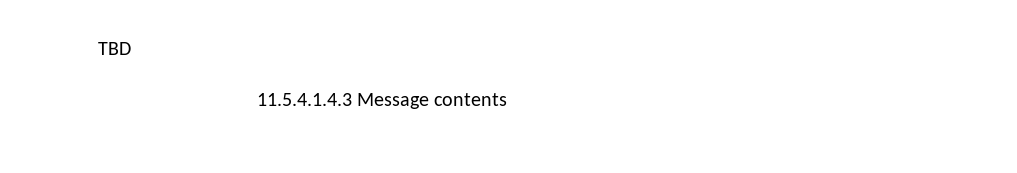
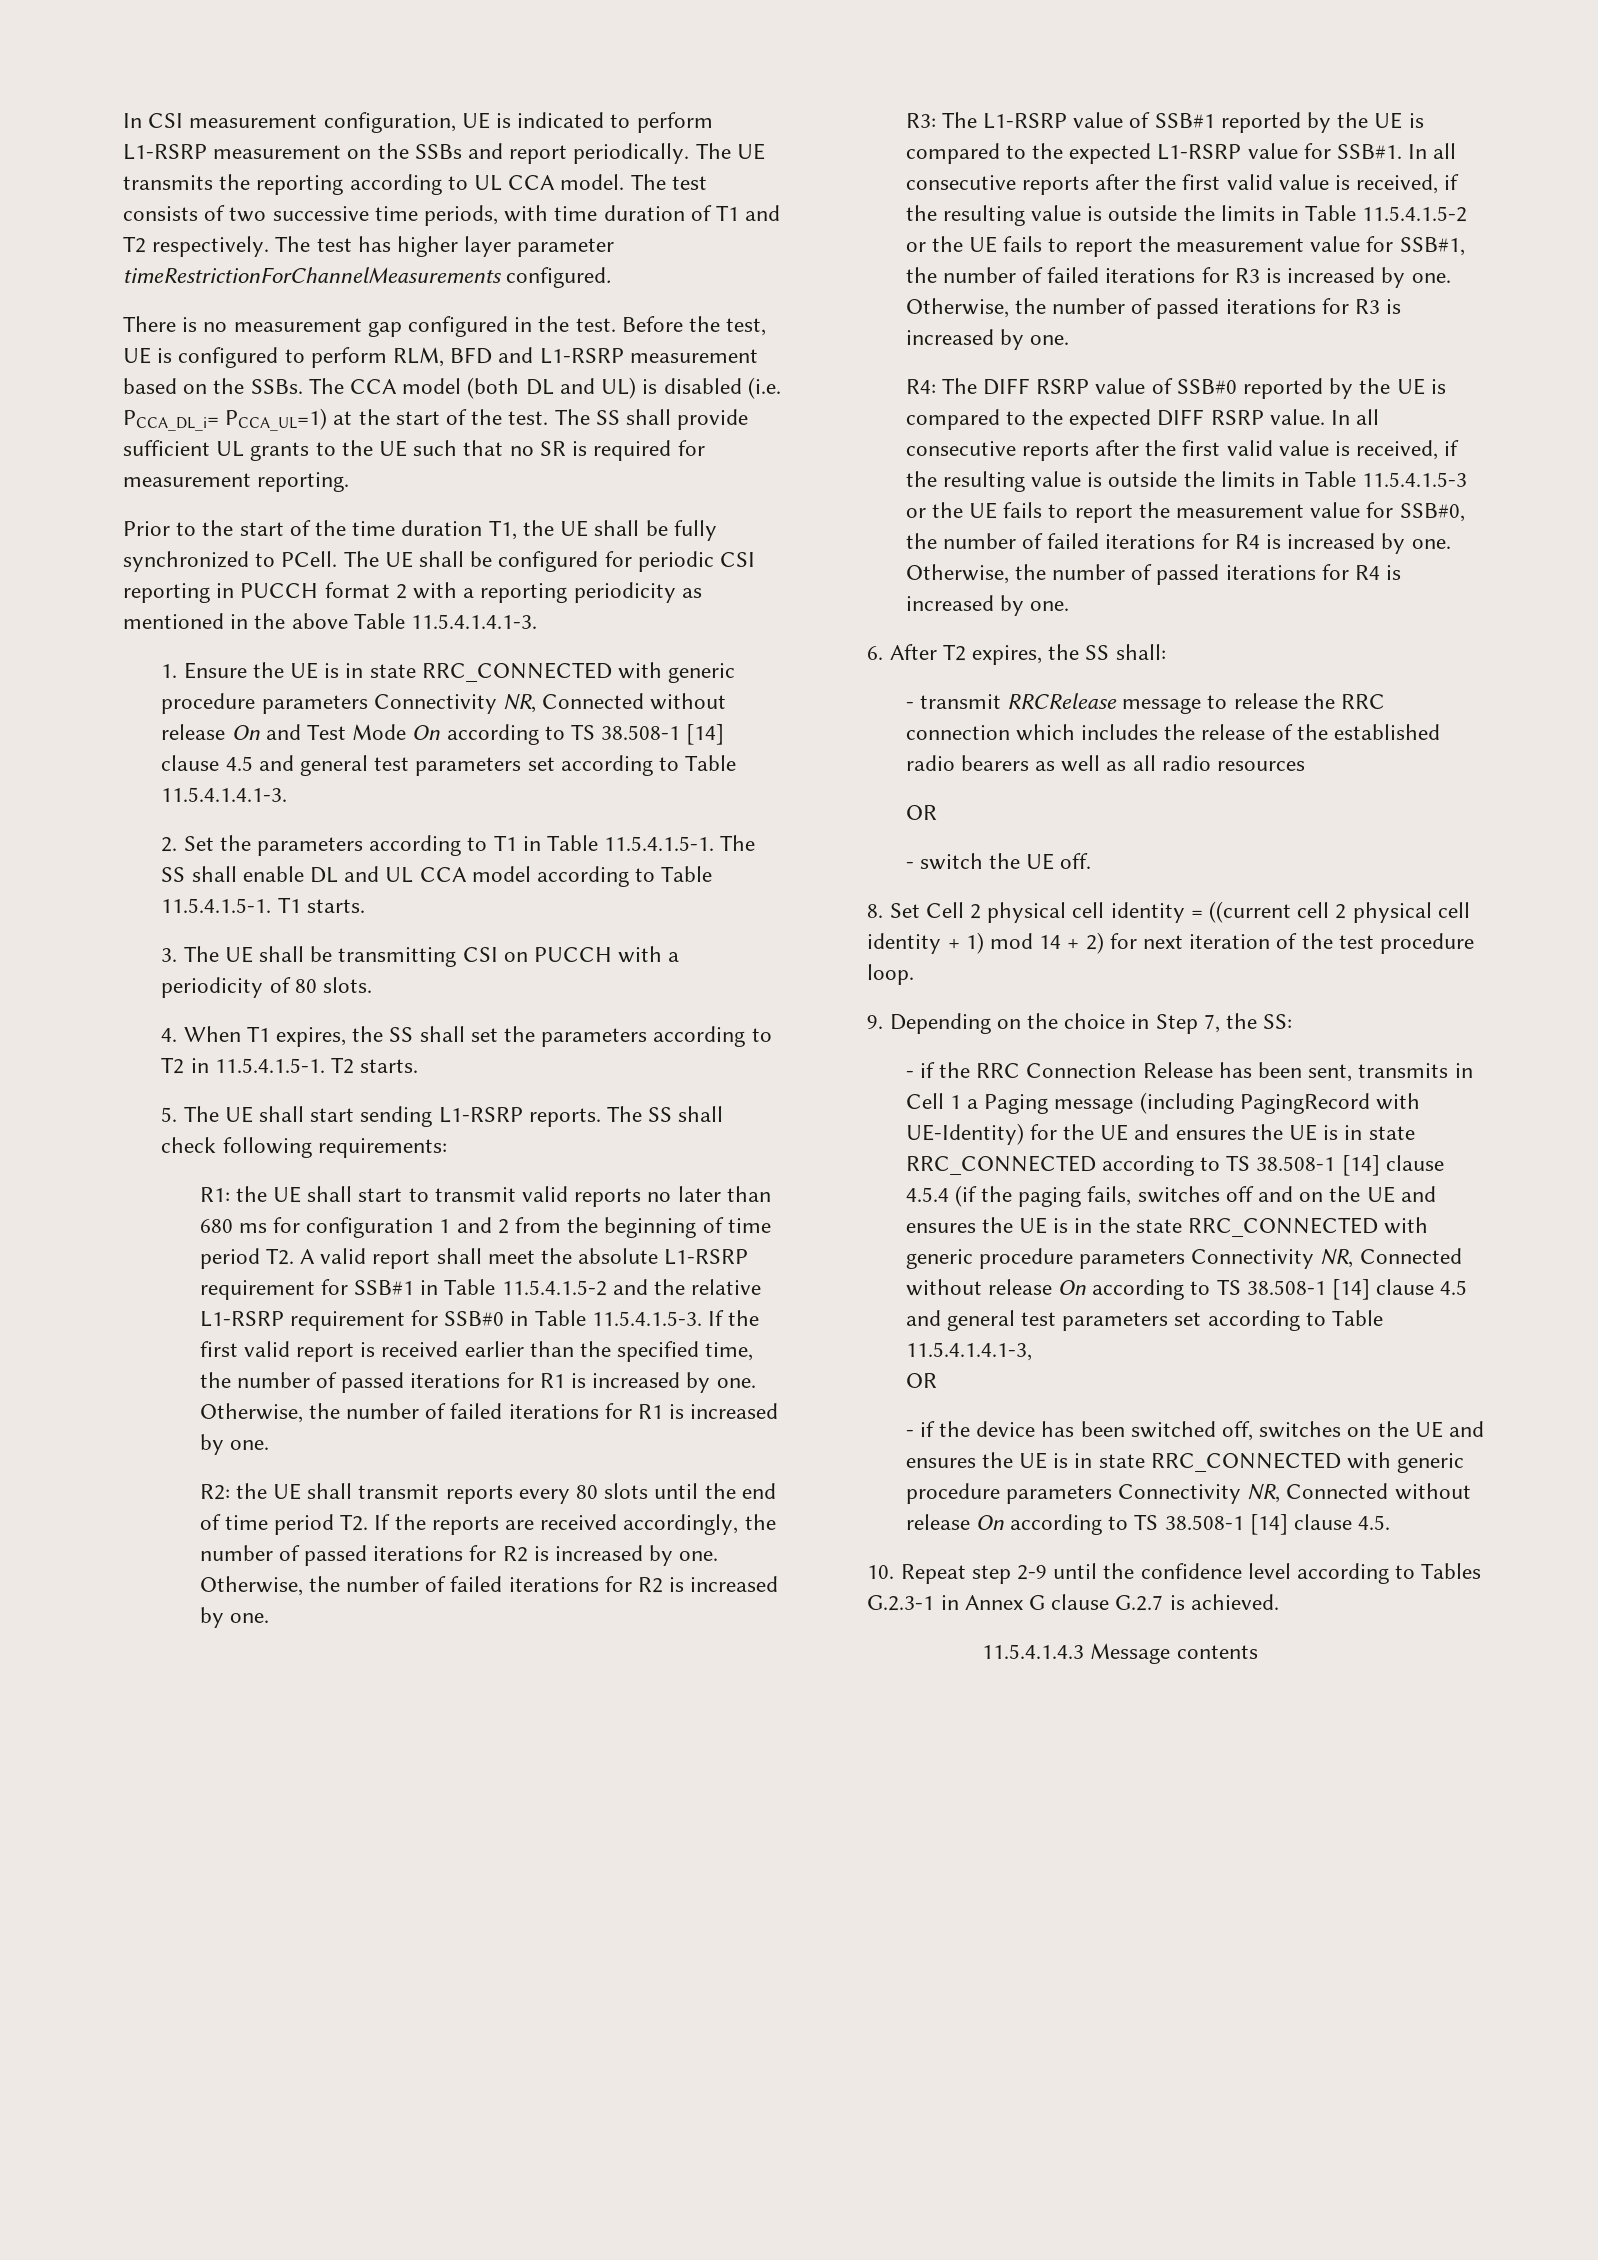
- TBD
+ In CSI measurement configuration, UE is indicated to perform L1-RSRP measurement on the SSBs and report periodically. The UE transmits the reporting according to UL CCA model. The test consists of two successive time periods, with time duration of T1 and T2 respectively. The test has higher layer parameter timeRestrictionForChannelMeasurements configured.
+ There is no measurement gap configured in the test. Before the test, UE is configured to perform RLM, BFD and L1-RSRP measurement based on the SSBs. The CCA model (both DL and UL) is disabled (i.e. PCCA_DL_i= PCCA_UL=1) at the start of the test. The SS shall provide sufficient UL grants to the UE such that no SR is required for measurement reporting.
+ Prior to the start of the time duration T1, the UE shall be fully synchronized to PCell. The UE shall be configured for periodic CSI reporting in PUCCH format 2 with a reporting periodicity as mentioned in the above Table 11.5.4.1.4.1-3.
+ 1. Ensure the UE is in state RRC_CONNECTED with generic procedure parameters Connectivity NR, Connected without release On and Test Mode On according to TS 38.508-1 [14] clause 4.5 and general test parameters set according to Table 11.5.4.1.4.1-3.
+ 2. Set the parameters according to T1 in Table 11.5.4.1.5-1. The SS shall enable DL and UL CCA model according to Table 11.5.4.1.5-1. T1 starts.
+ 3. The UE shall be transmitting CSI on PUCCH with a periodicity of 80 slots.
+ 4. When T1 expires, the SS shall set the parameters according to T2 in 11.5.4.1.5-1. T2 starts.
+ 5. The UE shall start sending L1-RSRP reports. The SS shall check following requirements:
+ R1: the UE shall start to transmit valid reports no later than 680 ms for configuration 1 and 2 from the beginning of time period T2. A valid report shall meet the absolute L1-RSRP requirement for SSB#1 in Table 11.5.4.1.5-2 and the relative L1-RSRP requirement for SSB#0 in Table 11.5.4.1.5-3. If the first valid report is received earlier than the specified time, the number of passed iterations for R1 is increased by one. Otherwise, the number of failed iterations for R1 is increased by one.
+ R2: the UE shall transmit reports every 80 slots until the end of time period T2. If the reports are received accordingly, the number of passed iterations for R2 is increased by one. Otherwise, the number of failed iterations for R2 is increased by one.
+ R3: The L1-RSRP value of SSB#1 reported by the UE is compared to the expected L1-RSRP value for SSB#1. In all consecutive reports after the first valid value is received, if the resulting value is outside the limits in Table 11.5.4.1.5-2 or the UE fails to report the measurement value for SSB#1, the number of failed iterations for R3 is increased by one. Otherwise, the number of passed iterations for R3 is increased by one.
+ R4: The DIFF RSRP value of SSB#0 reported by the UE is compared to the expected DIFF RSRP value. In all consecutive reports after the first valid value is received, if the resulting value is outside the limits in Table 11.5.4.1.5-3 or the UE fails to report the measurement value for SSB#0, the number of failed iterations for R4 is increased by one. Otherwise, the number of passed iterations for R4 is increased by one.
+ 6. After T2 expires, the SS shall:
+ - transmit RRCRelease message to release the RRC connection which includes the release of the established radio bearers as well as all radio resources
+ OR
+ - switch the UE off.
+ 8. Set Cell 2 physical cell identity = ((current cell 2 physical cell identity + 1) mod 14 + 2) for next iteration of the test procedure loop.
+ 9. Depending on the choice in Step 7, the SS:
+ - if the RRC Connection Release has been sent, transmits in Cell 1 a Paging message (including PagingRecord with UE-Identity) for the UE and ensures the UE is in state RRC_CONNECTED according to TS 38.508-1 [14] clause 4.5.4 (if the paging fails, switches off and on the UE and ensures the UE is in the state RRC_CONNECTED with generic procedure parameters Connectivity NR, Connected without release On according to TS 38.508-1 [14] clause 4.5 and general test parameters set according to Table 11.5.4.1.4.1-3,
+ OR
+ - if the device has been switched off, switches on the UE and ensures the UE is in state RRC_CONNECTED with generic procedure parameters Connectivity NR, Connected without release On according to TS 38.508-1 [14] clause 4.5.
+ 10. Repeat step 2-9 until the confidence level according to Tables G.2.3-1 in Annex G clause G.2.7 is achieved.

